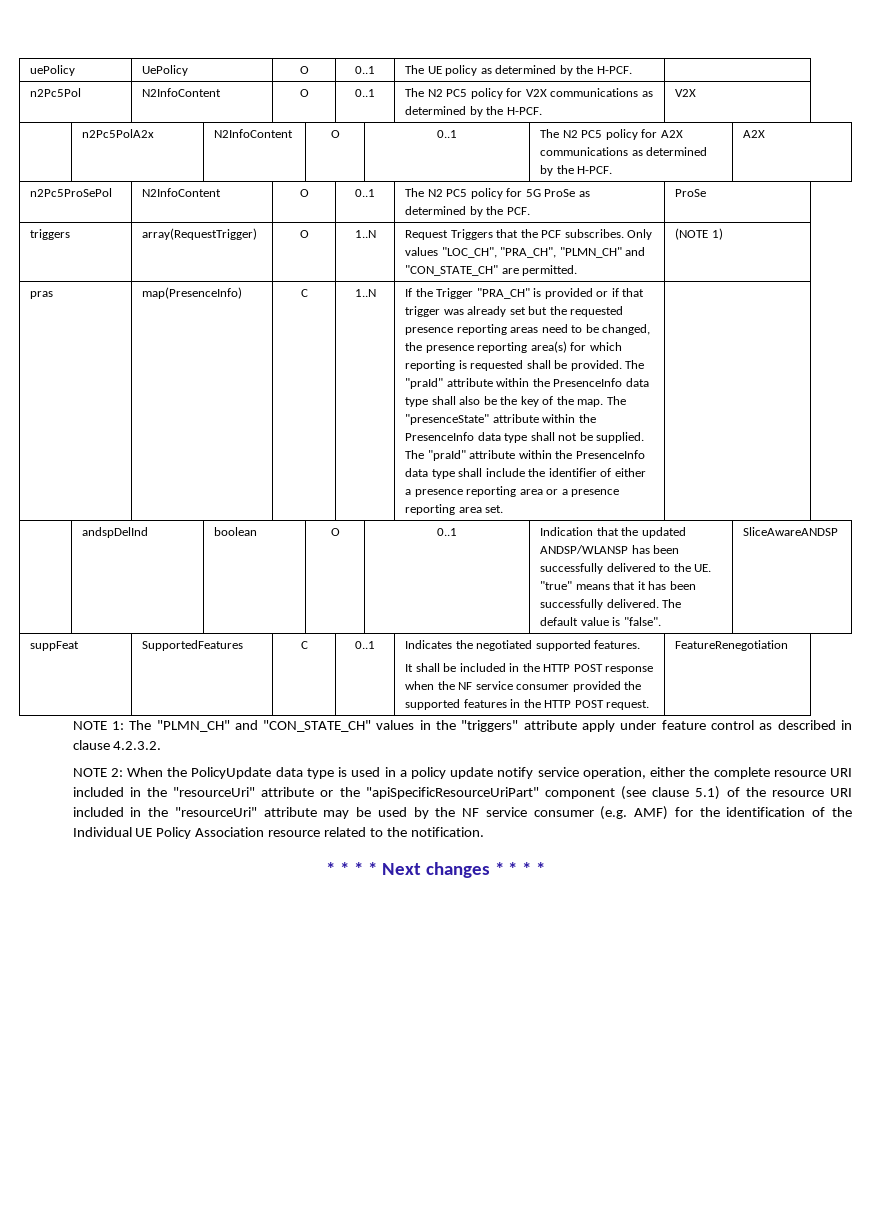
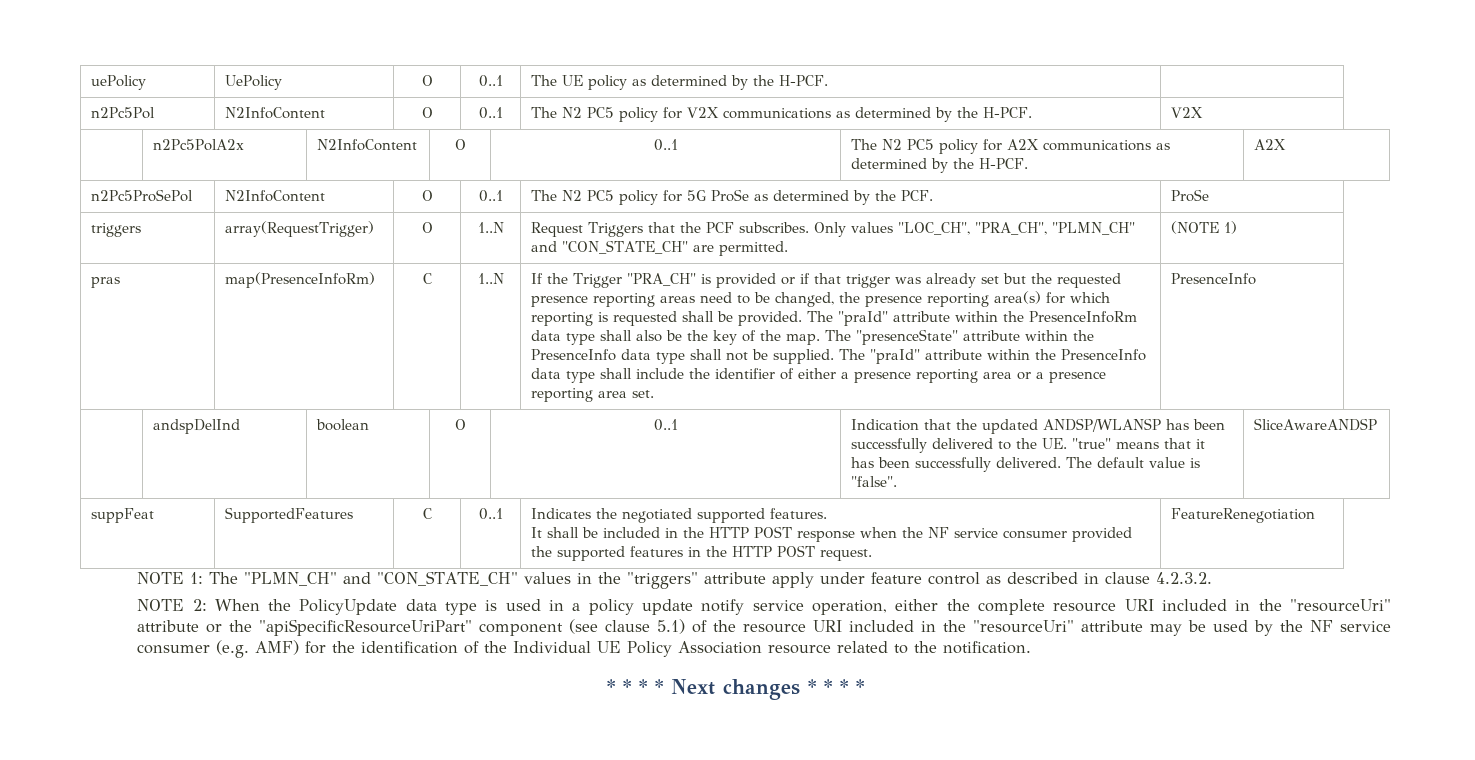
- map(PresenceInfo)
+ map(PresenceInfoRm)
- The "praId" attribute within the PresenceInfo data type shall also be the key of the map.
+ The "praId" attribute within the PresenceInfoRm data type shall also be the key of the map.
- The "praId" attribute within the PresenceInfo data type shall include the identifier of either a presence reporting area or a presence reporting area set.
+ The "praId" attribute within the PresenceInfo data type shall include the identifier of either a presence reporting area or a presence reporting area set. | PresenceInfo

